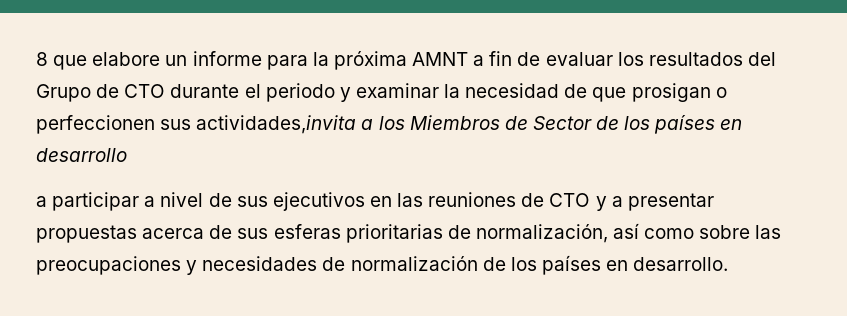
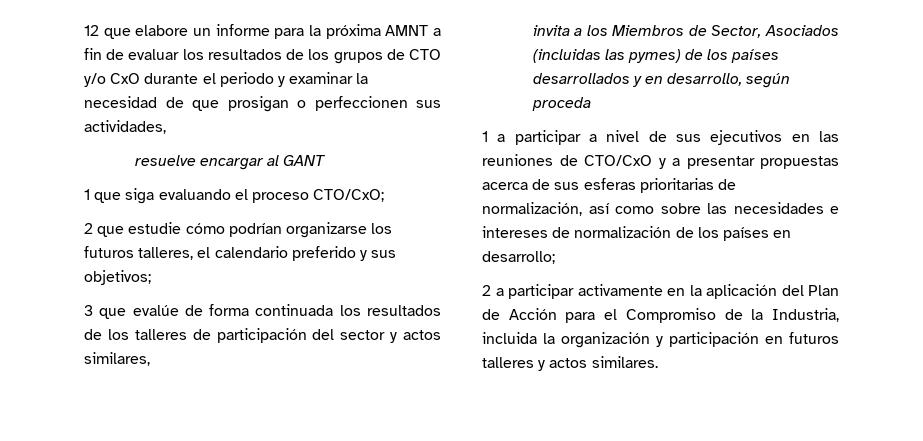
- 8 que elabore un informe para la próxima AMNT a fin de evaluar los resultados del Grupo de CTO durante el periodo y examinar la necesidad de que prosigan o perfeccionen sus actividades,invita a los Miembros de Sector de los países en desarrollo
- a participar a nivel de sus ejecutivos en las reuniones de CTO y a presentar propuestas acerca de sus esferas prioritarias de normalización, así como sobre las preocupaciones y necesidades de normalización de los países en desarrollo.
+ 12 que elabore un informe para la próxima AMNT a fin de evaluar los resultados de los grupos de CTO y/o CxO durante el periodo y examinar la necesidad de que prosigan o perfeccionen sus actividades,
+ resuelve encargar al GANT
+ 1 que siga evaluando el proceso CTO/CxO;
+ 2 que estudie cómo podrían organizarse los futuros talleres, el calendario preferido y sus objetivos;
+ 3 que evalúe de forma continuada los resultados de los talleres de participación del sector y actos similares,
+ invita a los Miembros de Sector, Asociados (incluidas las pymes) de los países desarrollados y en desarrollo, según proceda
+ 1 a participar a nivel de sus ejecutivos en las reuniones de CTO/CxO y a presentar propuestas acerca de sus esferas prioritarias de normalización, así como sobre las necesidades e intereses de normalización de los países en desarrollo;
+ 2 a participar activamente en la aplicación del Plan de Acción para el Compromiso de la Industria, incluida la organización y participación en futuros talleres y actos similares.

